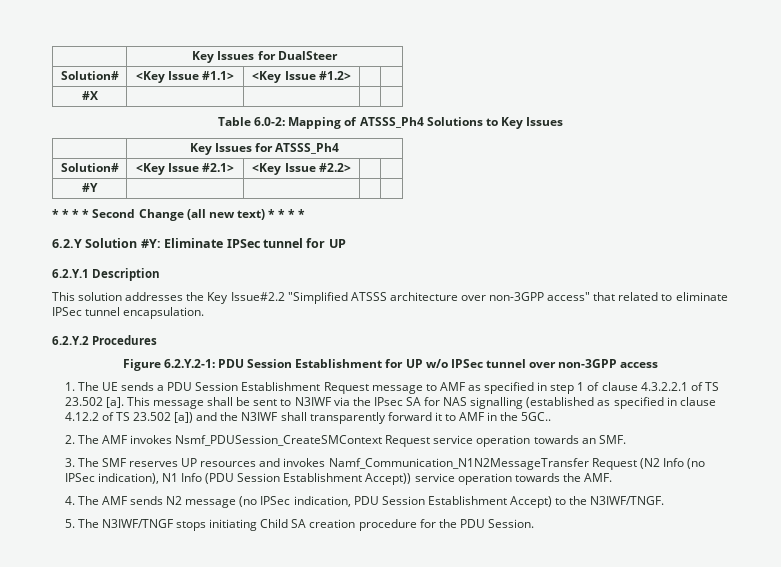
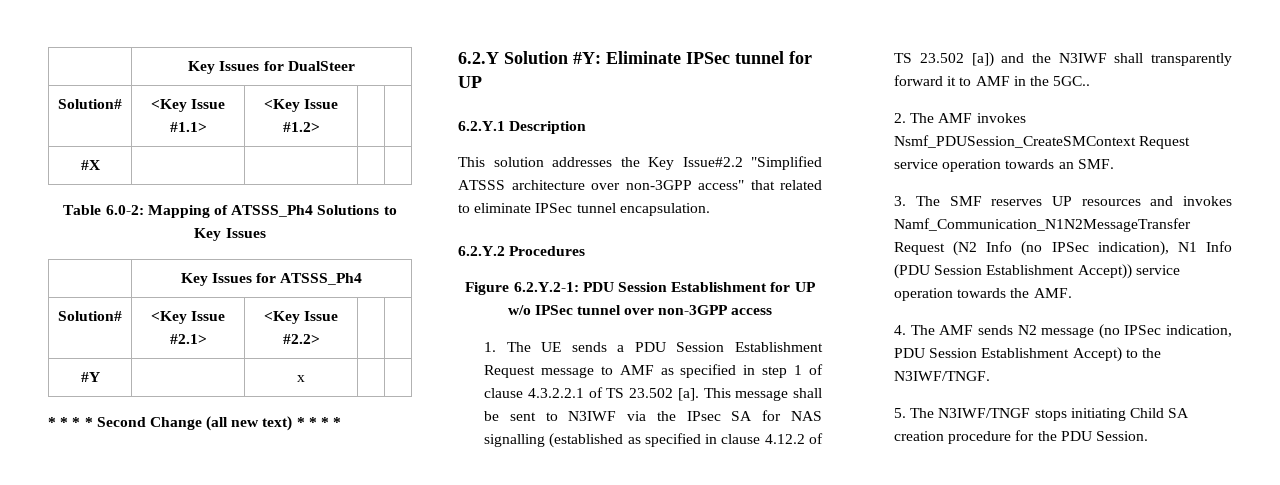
- #Y | | | |
+ #Y | | x | |

